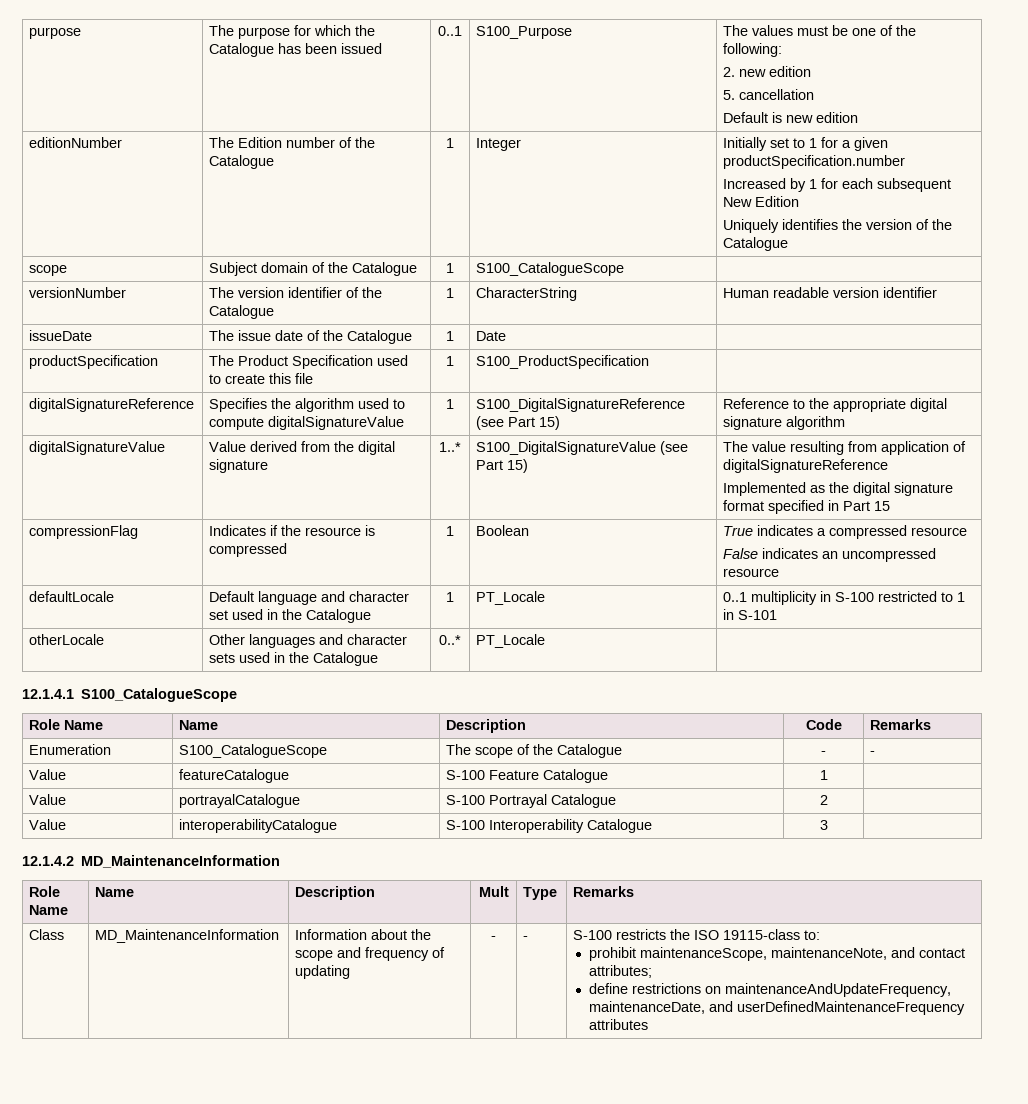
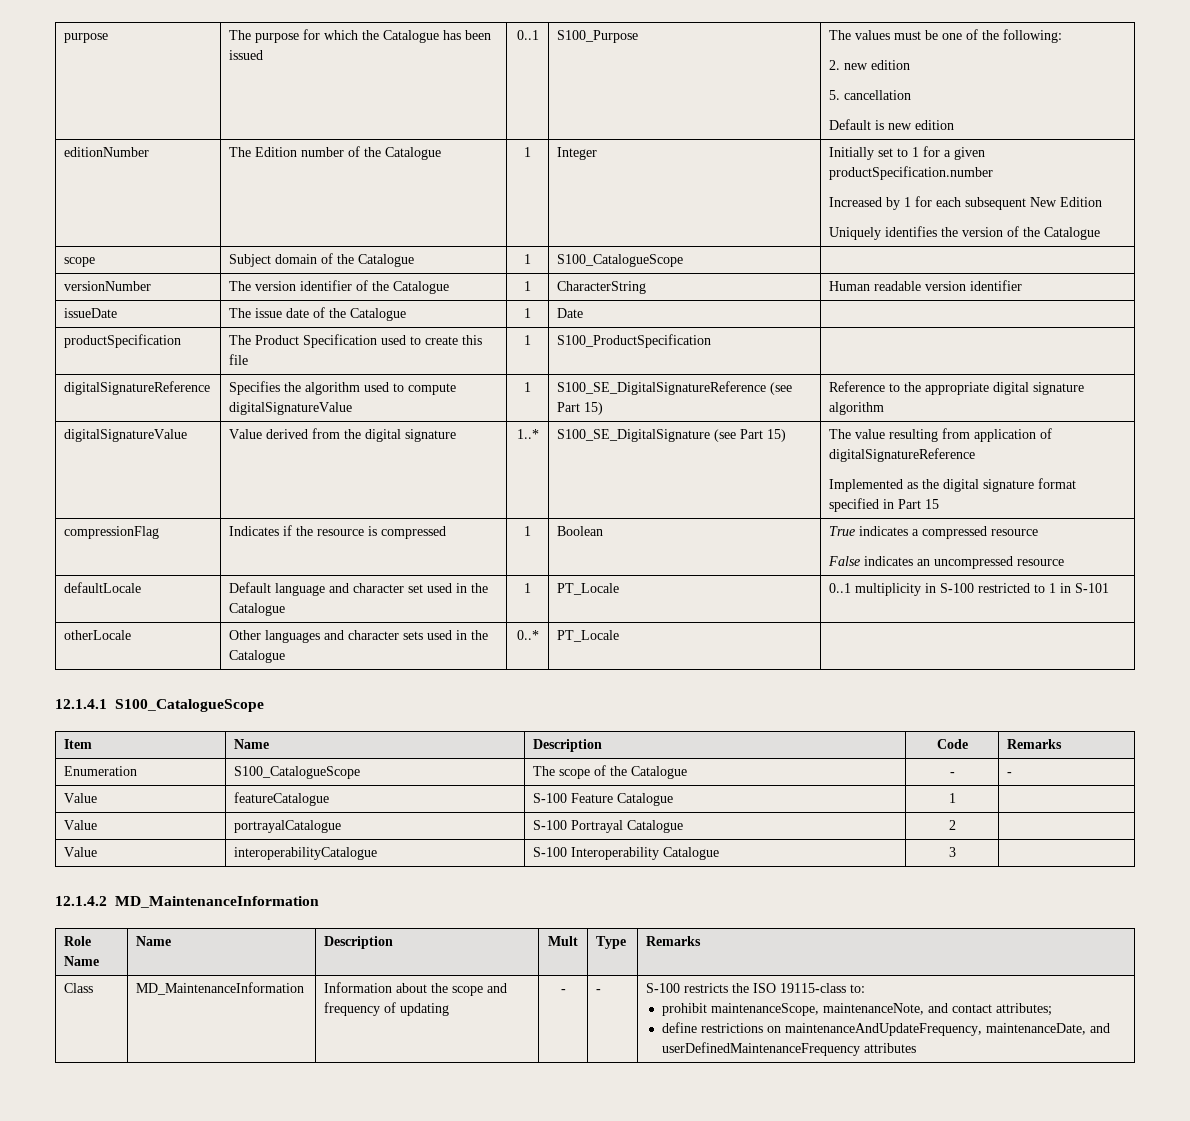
- digitalSignatureReference | Specifies the algorithm used to compute digitalSignatureValue | 1 | S100_DigitalSignatureReference (see Part 15) | Reference to the appropriate digital signature algorithm
+ digitalSignatureReference | Specifies the algorithm used to compute digitalSignatureValue | 1 | S100_SE_DigitalSignatureReference (see Part 15) | Reference to the appropriate digital signature algorithm
- digitalSignatureValue | Value derived from the digital signature | 1..* | S100_DigitalSignatureValue (see Part 15) | The value resulting from application of digitalSignatureReference
+ digitalSignatureValue | Value derived from the digital signature | 1..* | S100_SE_DigitalSignature (see Part 15) | The value resulting from application of digitalSignatureReference
- Role Name | Name | Description | Code | Remarks
+ Item | Name | Description | Code | Remarks

